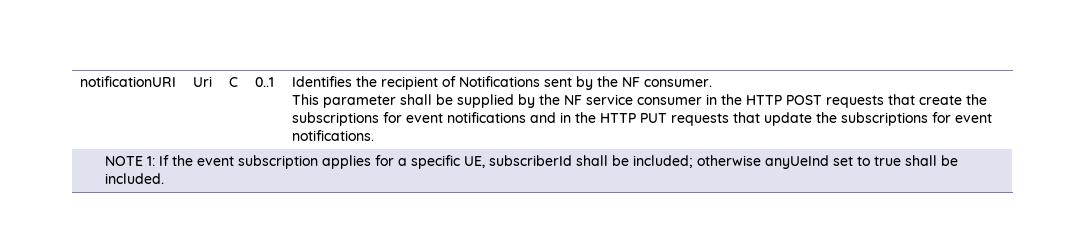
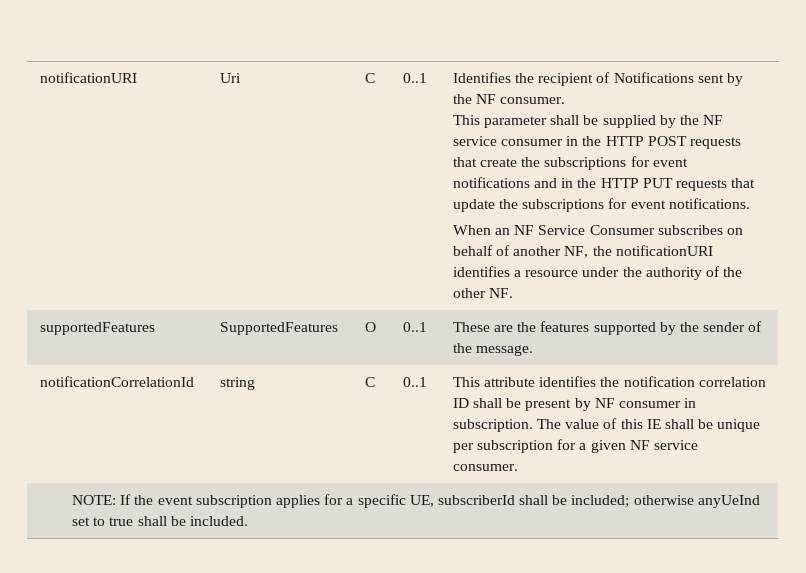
- NOTE 1: If the event subscription applies for a specific UE, subscriberId shall be included; otherwise anyUeInd set to true shall be included.
+ When an NF Service Consumer subscribes on behalf of another NF, the notificationURI identifies a resource under the authority of the other NF.
+ supportedFeatures | SupportedFeatures | O | 0..1 | These are the features supported by the sender of the message.
+ notificationCorrelationId | string | C | 0..1 | This attribute identifies the notification correlation ID shall be present by NF consumer in subscription. The value of this IE shall be unique per subscription for a given NF service consumer.
+ NOTE: If the event subscription applies for a specific UE, subscriberId shall be included; otherwise anyUeInd set to true shall be included.

